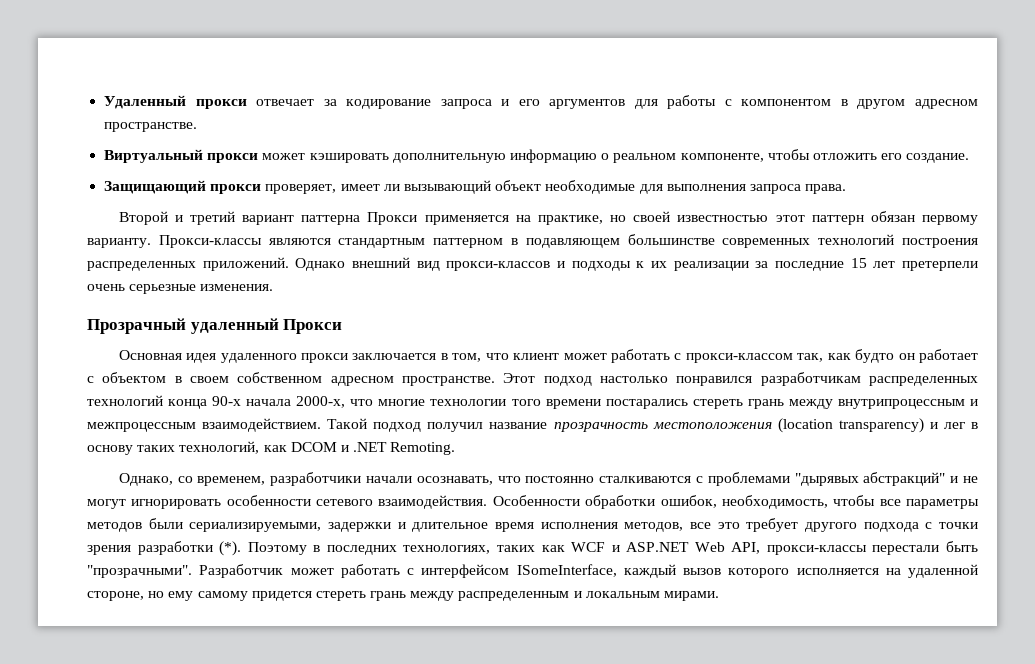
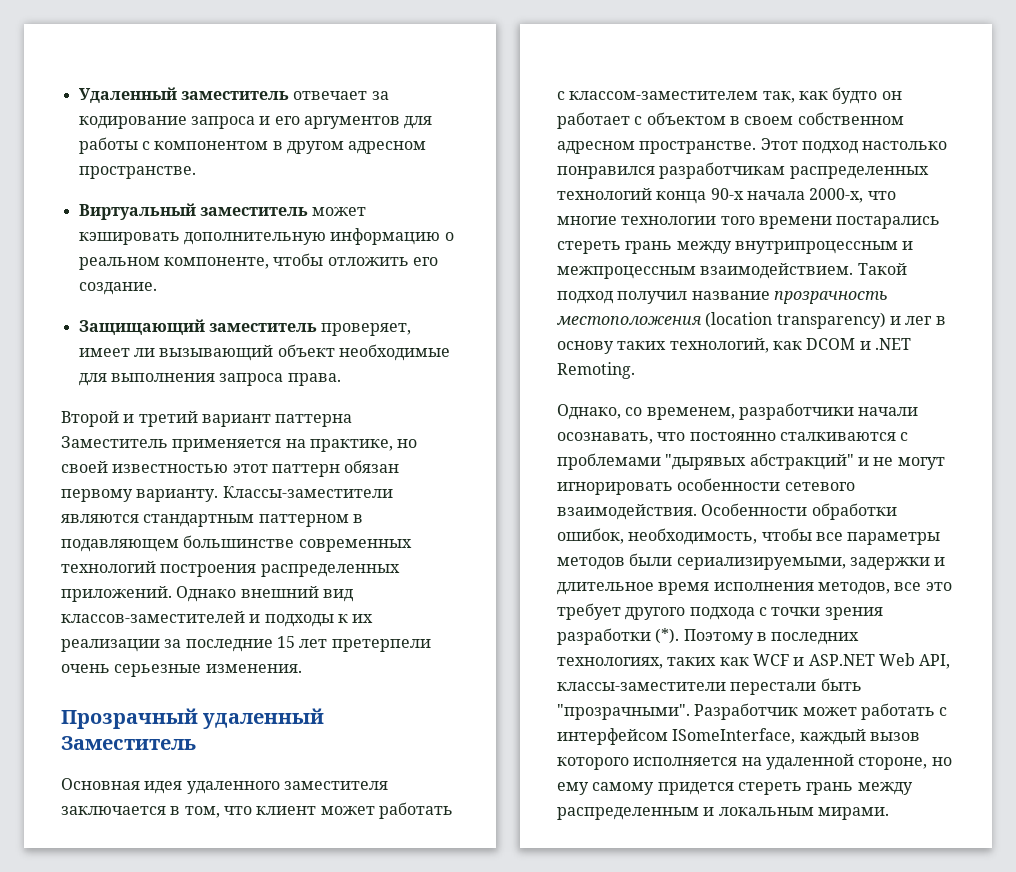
- Удаленный прокси отвечает за кодирование запроса и его аргументов для работы с компонентом в другом адресном пространстве.
+ Удаленный заместитель отвечает за кодирование запроса и его аргументов для работы с компонентом в другом адресном пространстве.
- Виртуальный прокси может кэшировать дополнительную информацию о реальном компоненте, чтобы отложить его создание.
+ Виртуальный заместитель может кэшировать дополнительную информацию о реальном компоненте, чтобы отложить его создание.
- Защищающий прокси проверяет, имеет ли вызывающий объект необходимые для выполнения запроса права.
+ Защищающий заместитель проверяет, имеет ли вызывающий объект необходимые для выполнения запроса права.
- Второй и третий вариант паттерна Прокси применяется на практике, но своей известностью этот паттерн обязан первому варианту.
+ Второй и третий вариант паттерна Заместитель применяется на практике, но своей известностью этот паттерн обязан первому варианту.
- Прокси-классы являются стандартным паттерном в подавляющем большинстве современных технологий построения распределенных приложений.
+ Классы-заместители являются стандартным паттерном в подавляющем большинстве современных технологий построения распределенных приложений.
- Однако внешний вид прокси-классов и подходы к их реализации за последние 15 лет претерпели очень серьезные изменения.
+ Однако внешний вид классов-заместителей и подходы к их реализации за последние 15 лет претерпели очень серьезные изменения.
- Прозрачный удаленный Прокси
+ Прозрачный удаленный Заместитель
- Основная идея удаленного прокси заключается в том, что клиент может работать с прокси-классом так, как будто он работает с объектом в своем собственном адресном пространстве.
+ Основная идея удаленного заместителя заключается в том, что клиент может работать с классом-заместителем так, как будто он работает с объектом в своем собственном адресном пространстве.
- Поэтому в последних технологиях, таких как WCF и ASP.NET Web API, прокси-классы перестали быть "прозрачными".
+ Поэтому в последних технологиях, таких как WCF и ASP.NET Web API, классы-заместители перестали быть "прозрачными".

